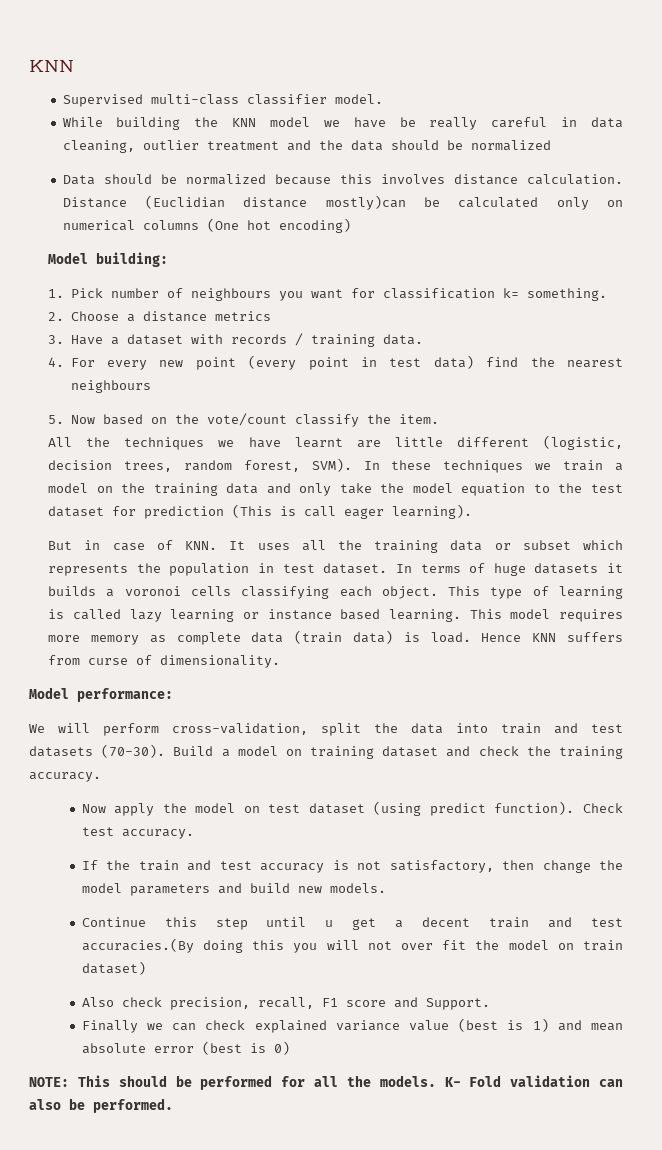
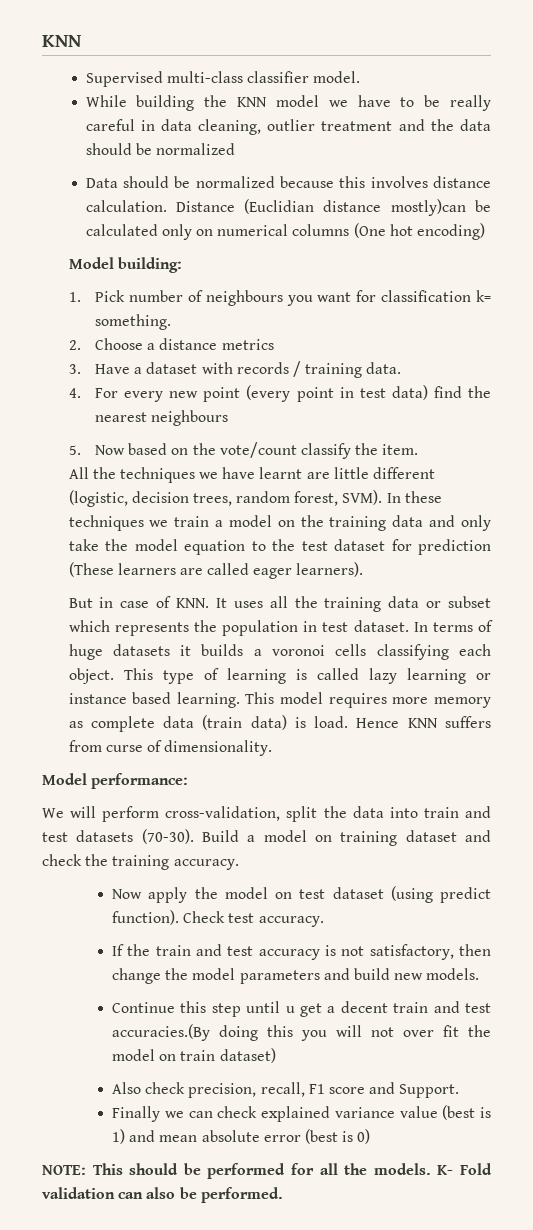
- While building the KNN model we have be really careful in data cleaning, outlier treatment and the data should be normalized
+ While building the KNN model we have to be really careful in data cleaning, outlier treatment and the data should be normalized
- In these techniques we train a model on the training data and only take the model equation to the test dataset for prediction (This is call eager learning).
+ In these techniques we train a model on the training data and only take the model equation to the test dataset for prediction (These learners are called eager learners).

